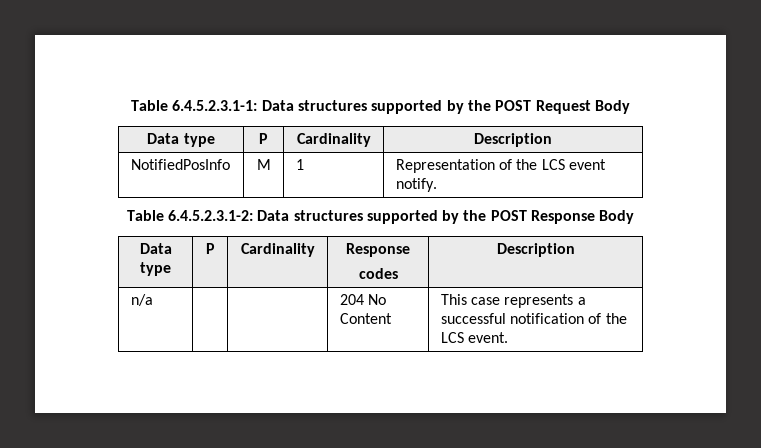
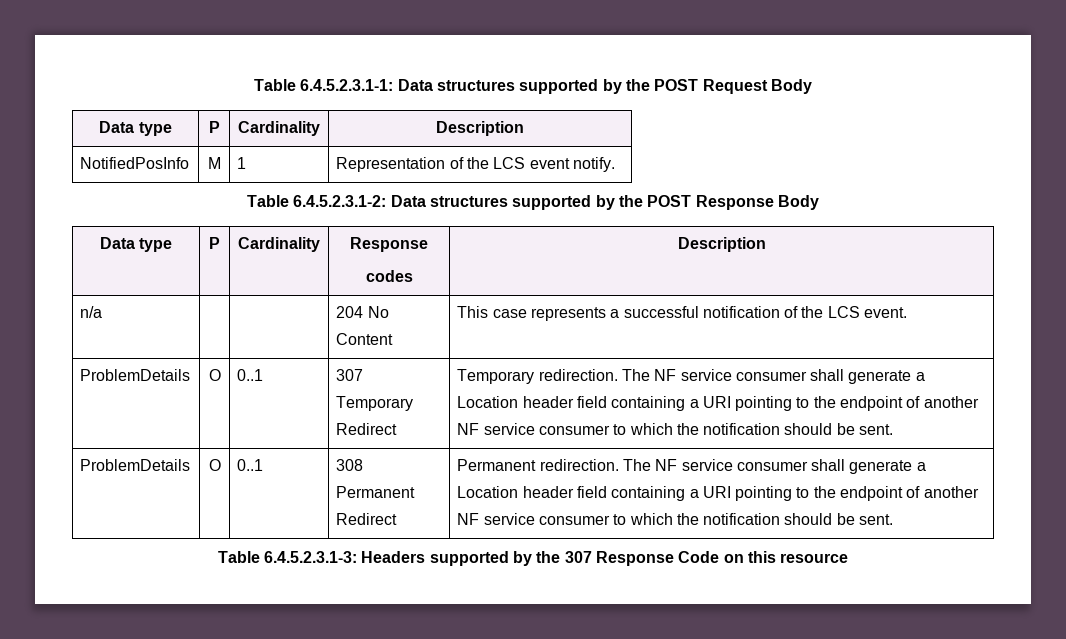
+ ProblemDetails | O | 0..1 | 307 Temporary Redirect | Temporary redirection. The NF service consumer shall generate a Location header field containing a URI pointing to the endpoint of another NF service consumer to which the notification should be sent.
+ ProblemDetails | O | 0..1 | 308 Permanent Redirect | Permanent redirection. The NF service consumer shall generate a Location header field containing a URI pointing to the endpoint of another NF service consumer to which the notification should be sent.
+ Table 6.4.5.2.3.1-3: Headers supported by the 307 Response Code on this resource

